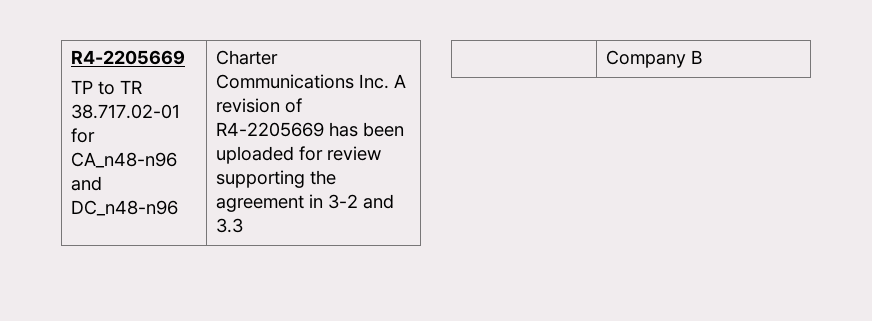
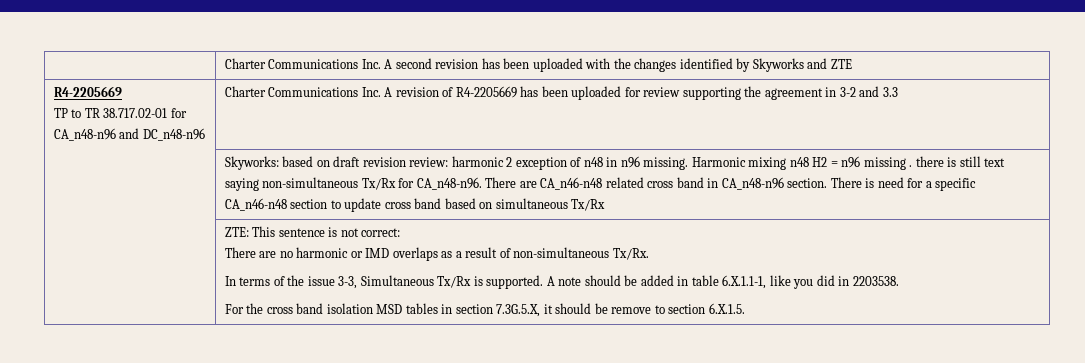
+ | Charter Communications Inc. A second revision has been uploaded with the changes identified by Skyworks and ZTE
- Company B
+ Skyworks: based on draft revision review: harmonic 2 exception of n48 in n96 missing. Harmonic mixing n48 H2 = n96 missing . there is still text saying non-simultaneous Tx/Rx for CA_n48-n96. There are CA_n46-n48 related cross band in CA_n48-n96 section. There is need for a specific CA_n46-n48 section to update cross band based on simultaneous Tx/Rx
+ | ZTE: This sentence is not correct:
+ There are no harmonic or IMD overlaps as a result of non-simultaneous Tx/Rx.
+ In terms of the issue 3-3, Simultaneous Tx/Rx is supported. A note should be added in table 6.X.1.1-1, like you did in 2203538.
+ For the cross band isolation MSD tables in section 7.3G.5.X, it should be remove to section 6.X.1.5.

